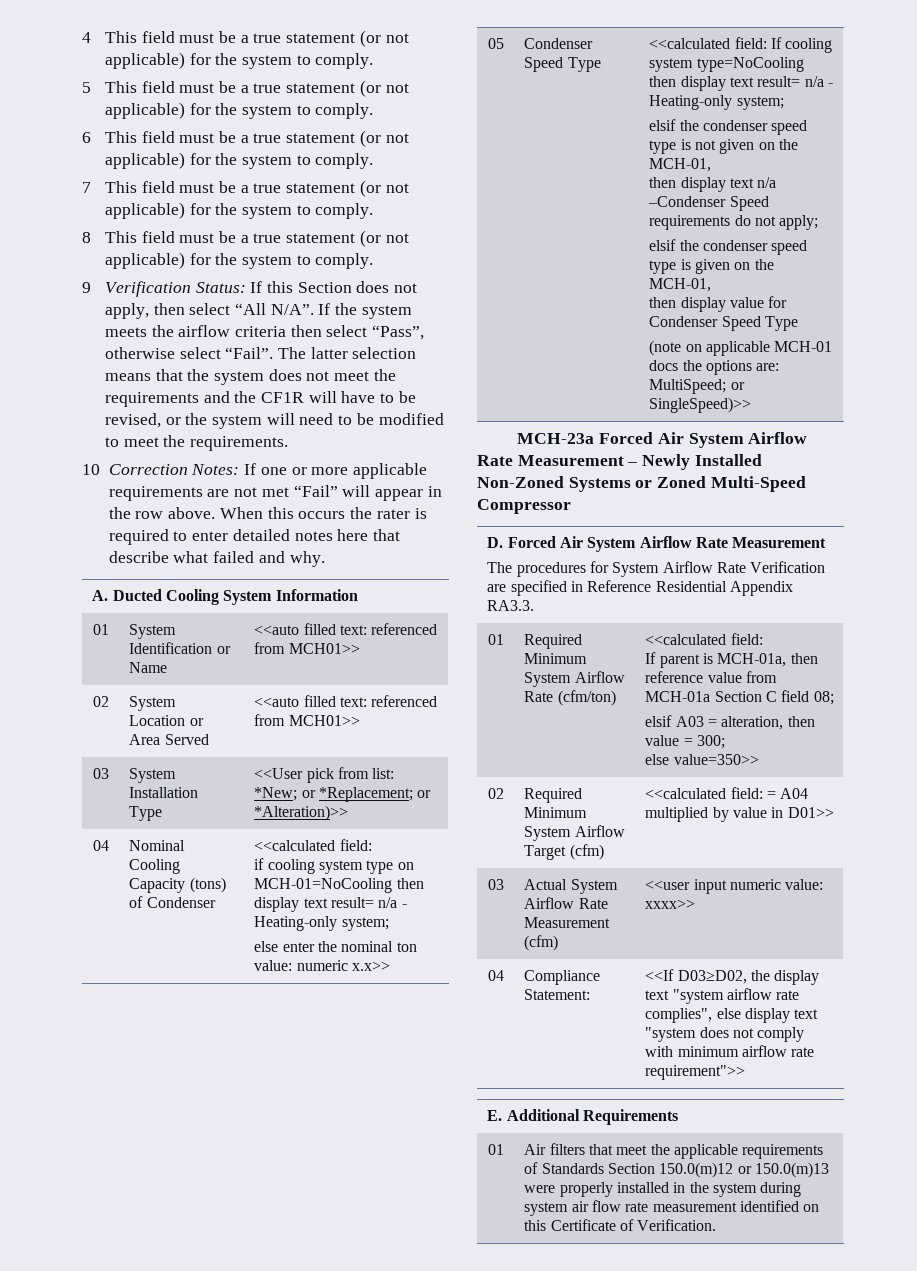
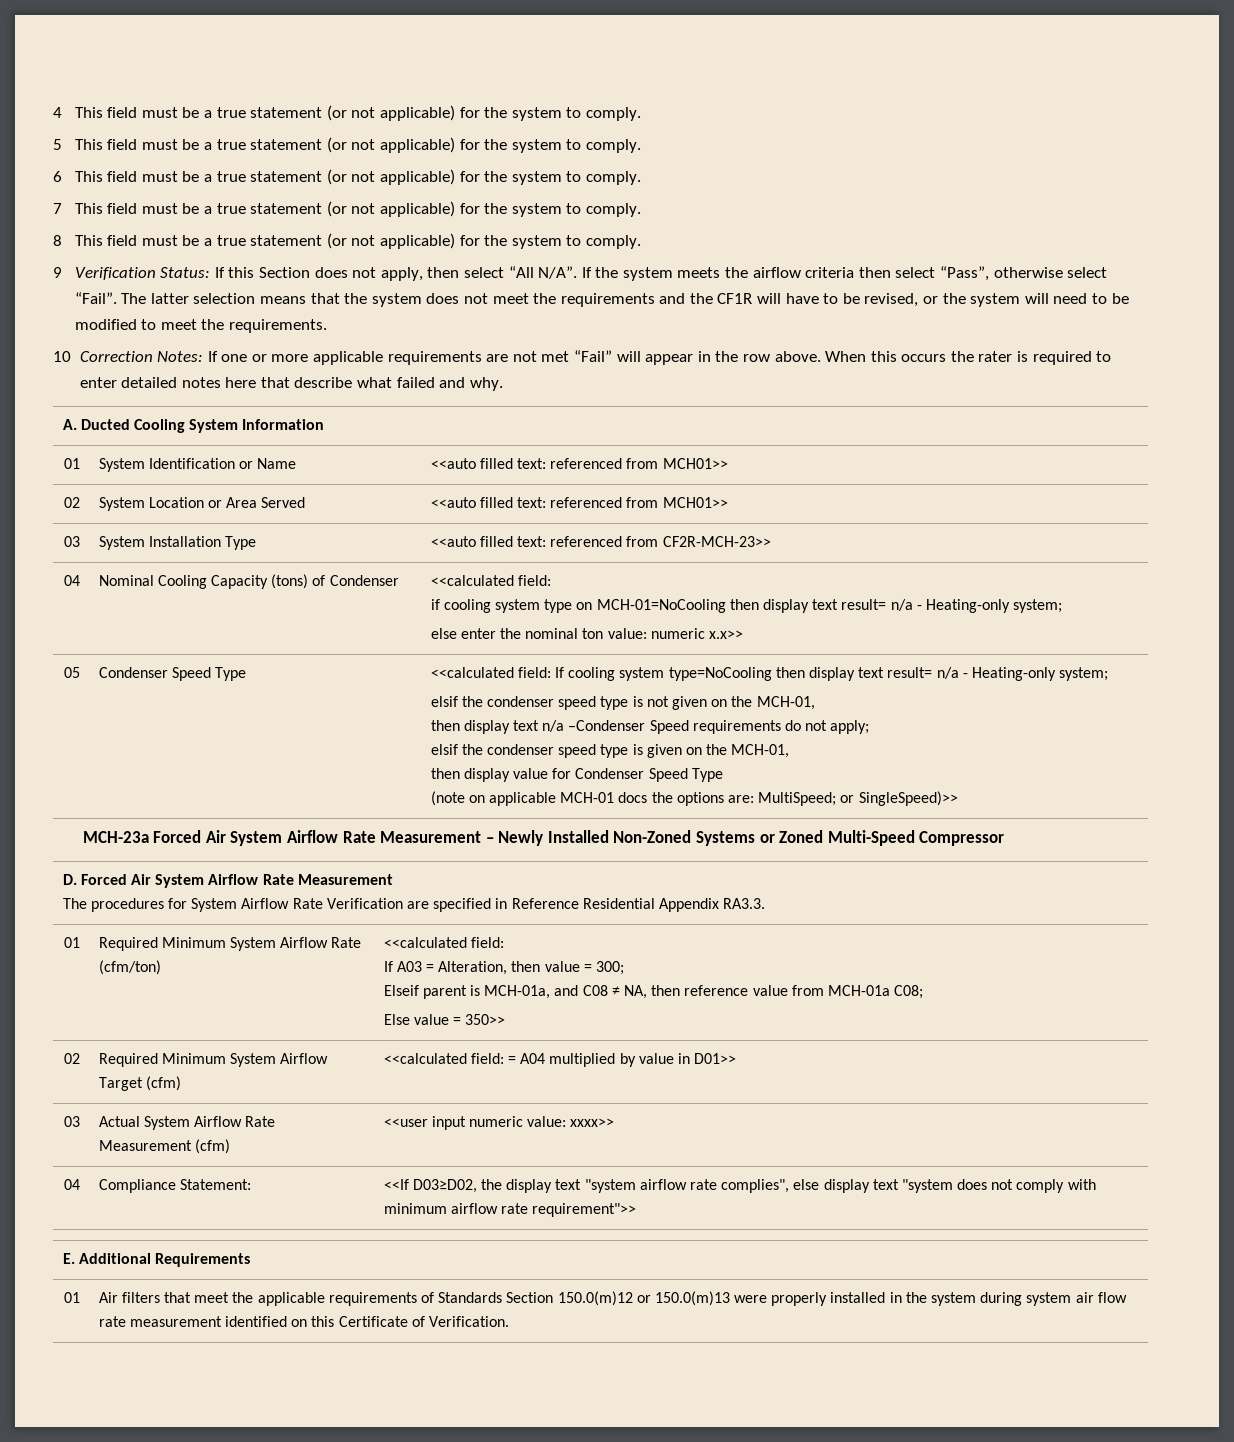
- 03 | System Installation Type | <<User pick from list: *New; or *Replacement; or *Alteration)>>
+ 03 | System Installation Type | <<auto filled text: referenced from CF2R-MCH-23>>
  01 | Required Minimum System Airflow Rate (cfm/ton) | <<calculated field:
- If parent is MCH-01a, then reference value from MCH-01a Section C field 08;
- elsif A03 = alteration, then value = 300;
- else value=350>>
+ If A03 = Alteration, then value = 300;
+ Elseif parent is MCH-01a, and C08 ≠ NA, then reference value from MCH-01a C08;
+ Else value = 350>>

